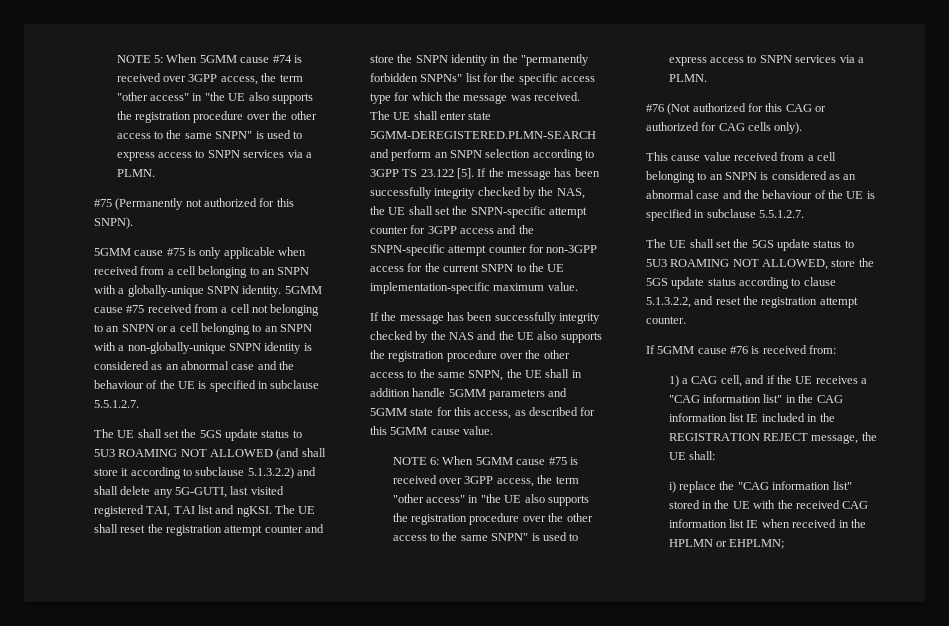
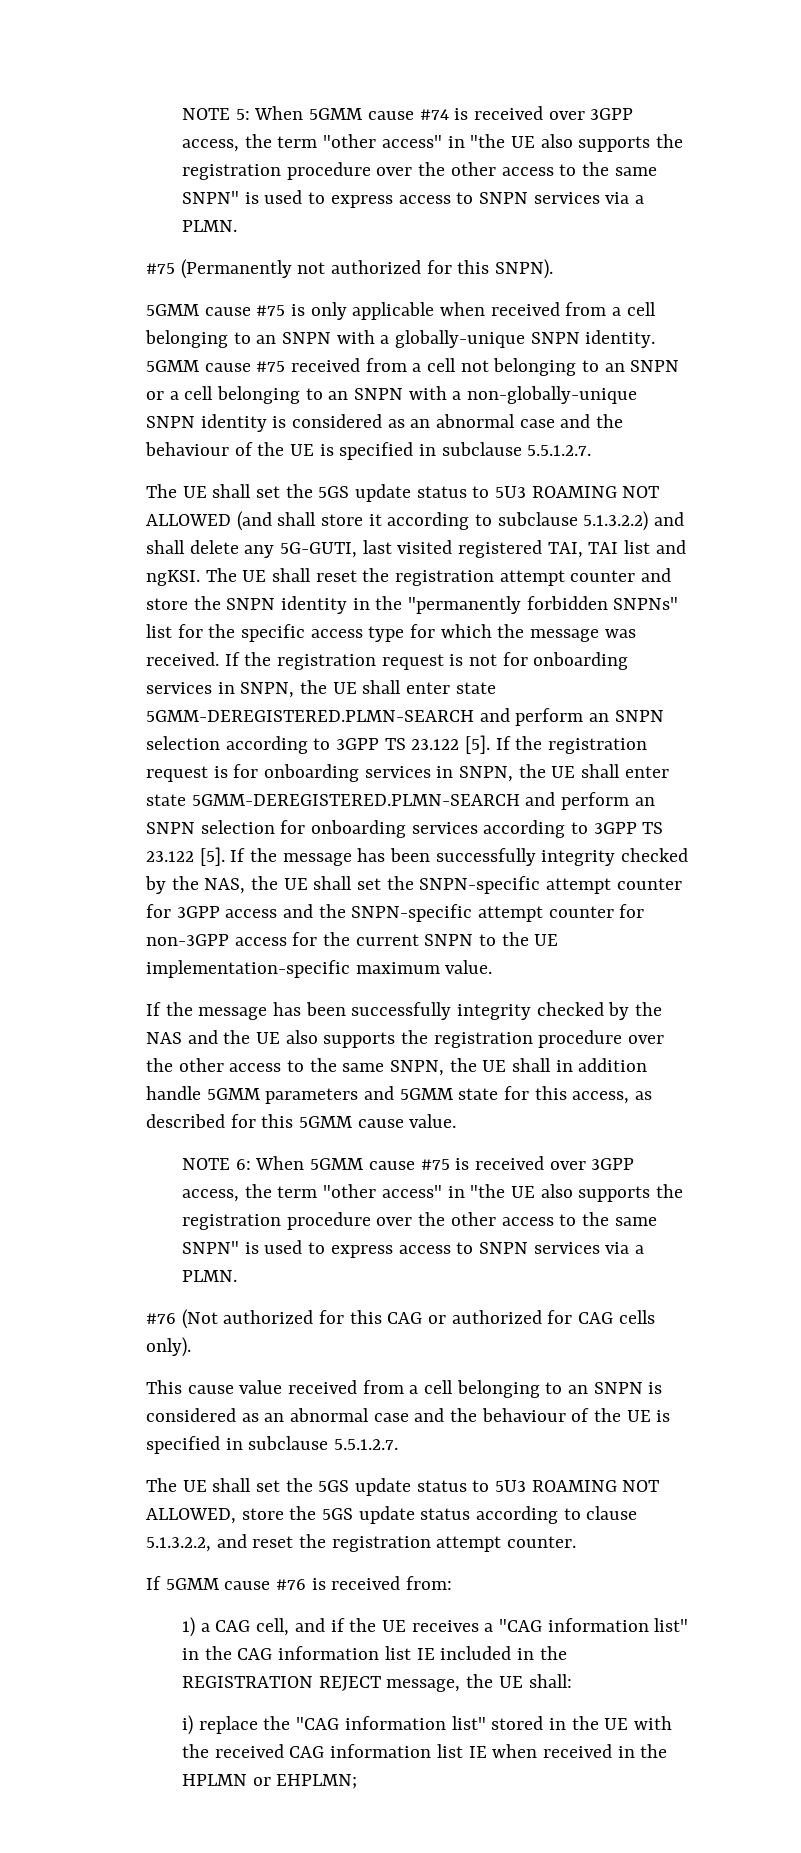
- The UE shall enter state 5GMM-DEREGISTERED.PLMN-SEARCH and perform an SNPN selection according to 3GPP TS 23.122 [5].
+ If the registration request is not for onboarding services in SNPN, the UE shall enter state 5GMM-DEREGISTERED.PLMN-SEARCH and perform an SNPN selection according to 3GPP TS 23.122 [5].
- If the message has been successfully integrity checked by the NAS, the UE shall set the SNPN-specific attempt counter for 3GPP access and the SNPN-specific attempt counter for non-3GPP access for the current SNPN to the UE implementation-specific maximum value.
+ If the registration request is for onboarding services in SNPN, the UE shall enter state 5GMM-DEREGISTERED.PLMN-SEARCH and perform an SNPN selection for onboarding services according to 3GPP TS 23.122 [5]. If the message has been successfully integrity checked by the NAS, the UE shall set the SNPN-specific attempt counter for 3GPP access and the SNPN-specific attempt counter for non-3GPP access for the current SNPN to the UE implementation-specific maximum value.

